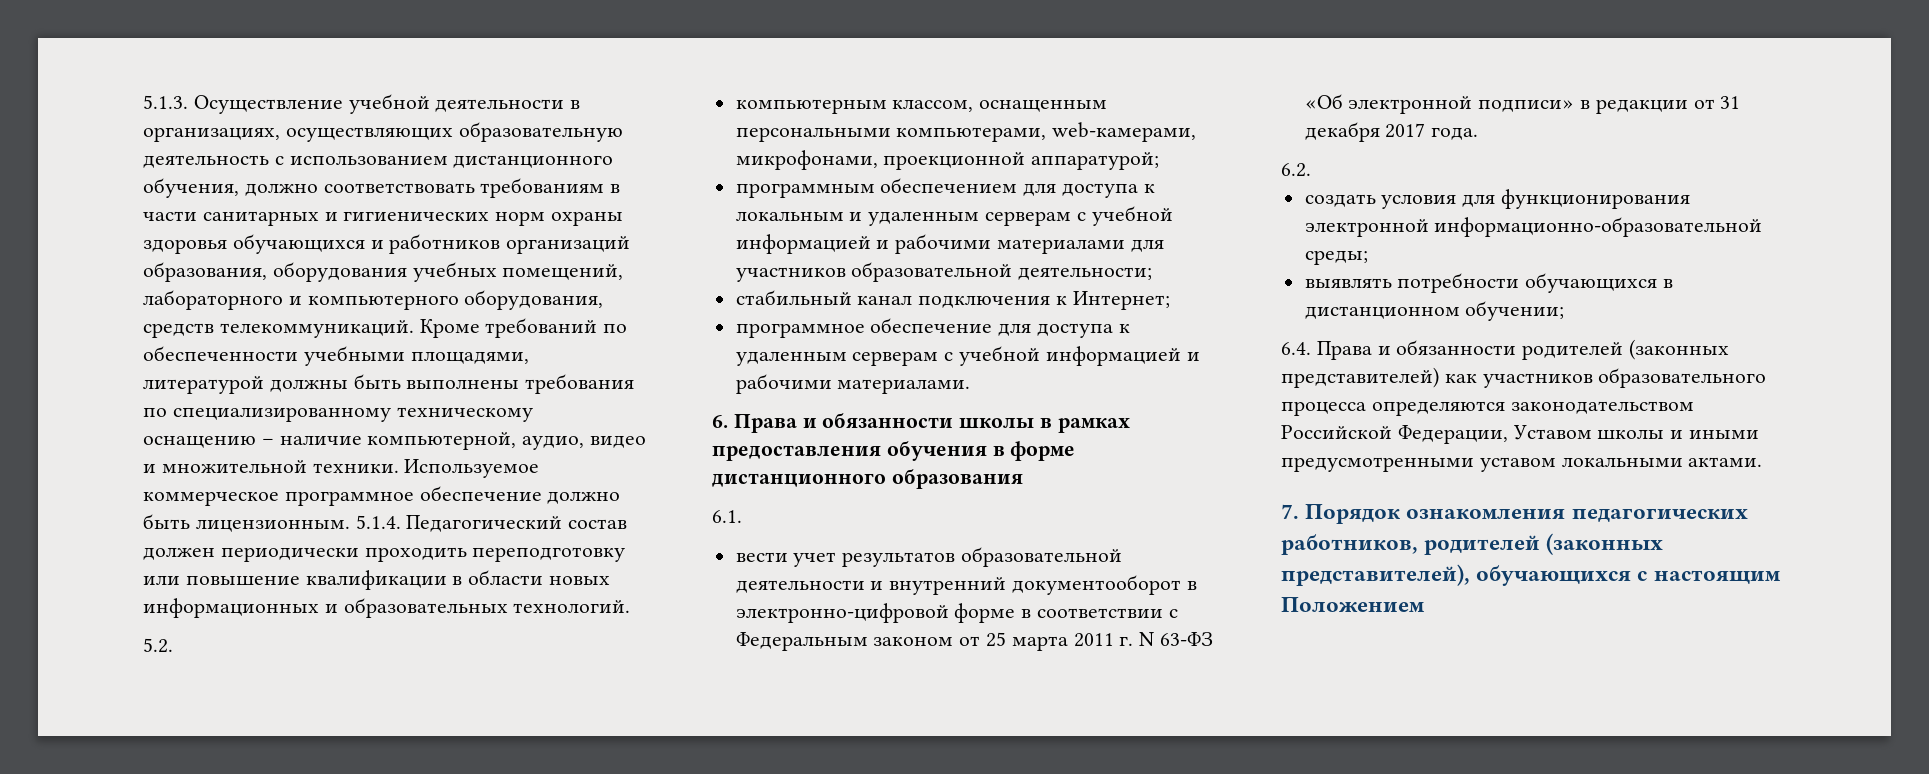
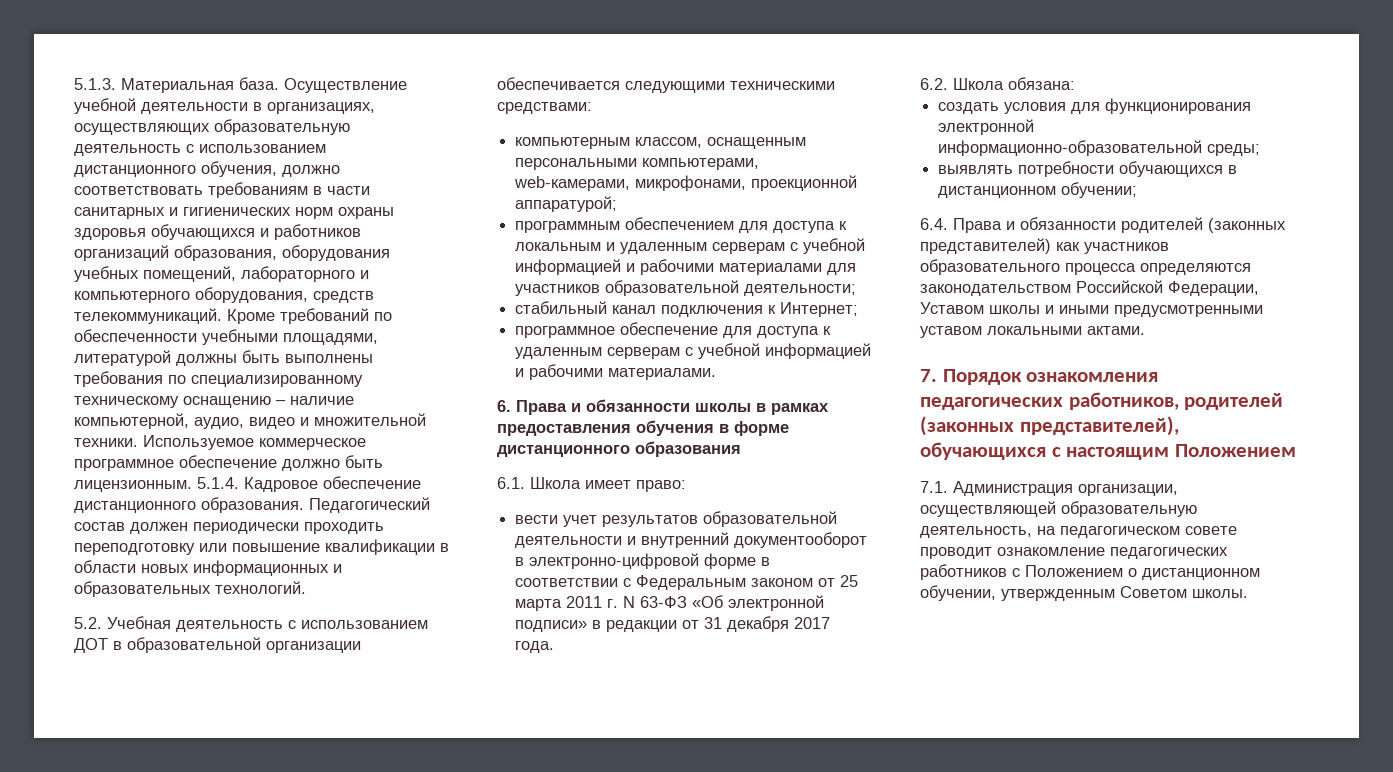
- 5.1.3. Осуществление учебной деятельности в организациях, осуществляющих образовательную деятельность с использованием дистанционного обучения, должно соответствовать требованиям в части санитарных и гигиенических норм охраны здоровья обучающихся и работников организаций образования, оборудования учебных помещений, лабораторного и компьютерного оборудования, средств телекоммуникаций.
+ 5.1.3. Материальная база. Осуществление учебной деятельности в организациях, осуществляющих образовательную деятельность с использованием дистанционного обучения, должно соответствовать требованиям в части санитарных и гигиенических норм охраны здоровья обучающихся и работников организаций образования, оборудования учебных помещений, лабораторного и компьютерного оборудования, средств телекоммуникаций.
- 5.1.4. Педагогический состав должен периодически проходить переподготовку или повышение квалификации в области новых информационных и образовательных технологий.
+ 5.1.4. Кадровое обеспечение дистанционного образования. Педагогический состав должен периодически проходить переподготовку или повышение квалификации в области новых информационных и образовательных технологий.
- 5.2.
+ 5.2. Учебная деятельность с использованием ДОТ в образовательной организации обеспечивается следующими техническими средствами:
- 6.1.
+ 6.1. Школа имеет право:
- 6.2.
+ 6.2. Школа обязана:
+ 7.1. Администрация организации, осуществляющей образовательную деятельность, на педагогическом совете проводит ознакомление педагогических работников с Положением о дистанционном обучении, утвержденным Советом школы.

